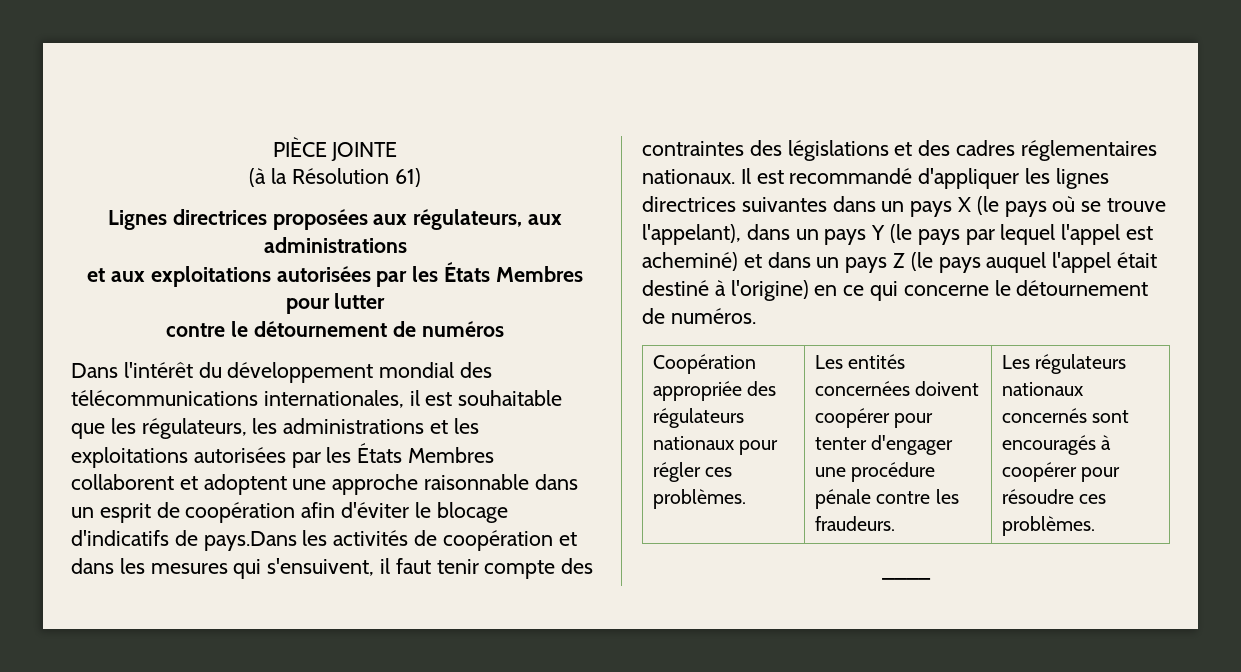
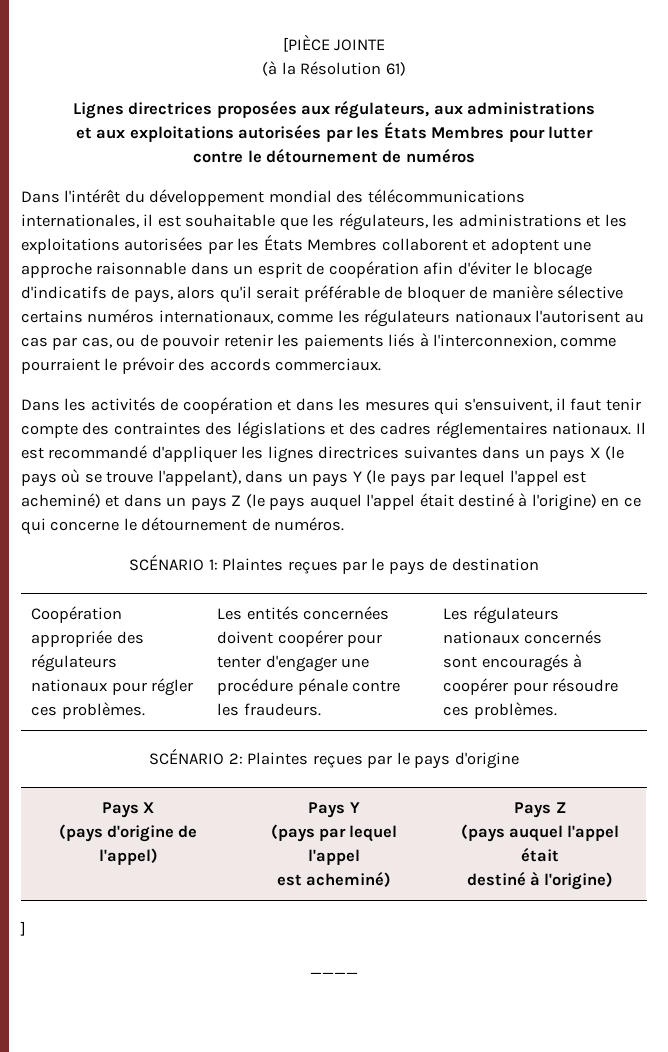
- PIÈCE JOINTE
+ [PIÈCE JOINTE
- Dans l'intérêt du développement mondial des télécommunications internationales, il est souhaitable que les régulateurs, les administrations et les exploitations autorisées par les États Membres collaborent et adoptent une approche raisonnable dans un esprit de coopération afin d'éviter le blocage d'indicatifs de pays.Dans les activités de coopération et dans les mesures qui s'ensuivent, il faut tenir compte des contraintes des législations et des cadres réglementaires nationaux.
+ Dans l'intérêt du développement mondial des télécommunications internationales, il est souhaitable que les régulateurs, les administrations et les exploitations autorisées par les États Membres collaborent et adoptent une approche raisonnable dans un esprit de coopération afin d'éviter le blocage d'indicatifs de pays, alors qu'il serait préférable de bloquer de manière sélective certains numéros internationaux, comme les régulateurs nationaux l'autorisent au cas par cas, ou de pouvoir retenir les paiements liés à l'interconnexion, comme pourraient le prévoir des accords commerciaux.
+ Dans les activités de coopération et dans les mesures qui s'ensuivent, il faut tenir compte des contraintes des législations et des cadres réglementaires nationaux.
+ SCÉNARIO 1: Plaintes reçues par le pays de destination
+ SCÉNARIO 2: Plaintes reçues par le pays d'origine
+ Pays X
+ (pays d'origine de l'appel) | Pays Y
+ (pays par lequel l'appel
+ est acheminé) | Pays Z
+ (pays auquel l'appel était
+ destiné à l'origine)
+ ]

